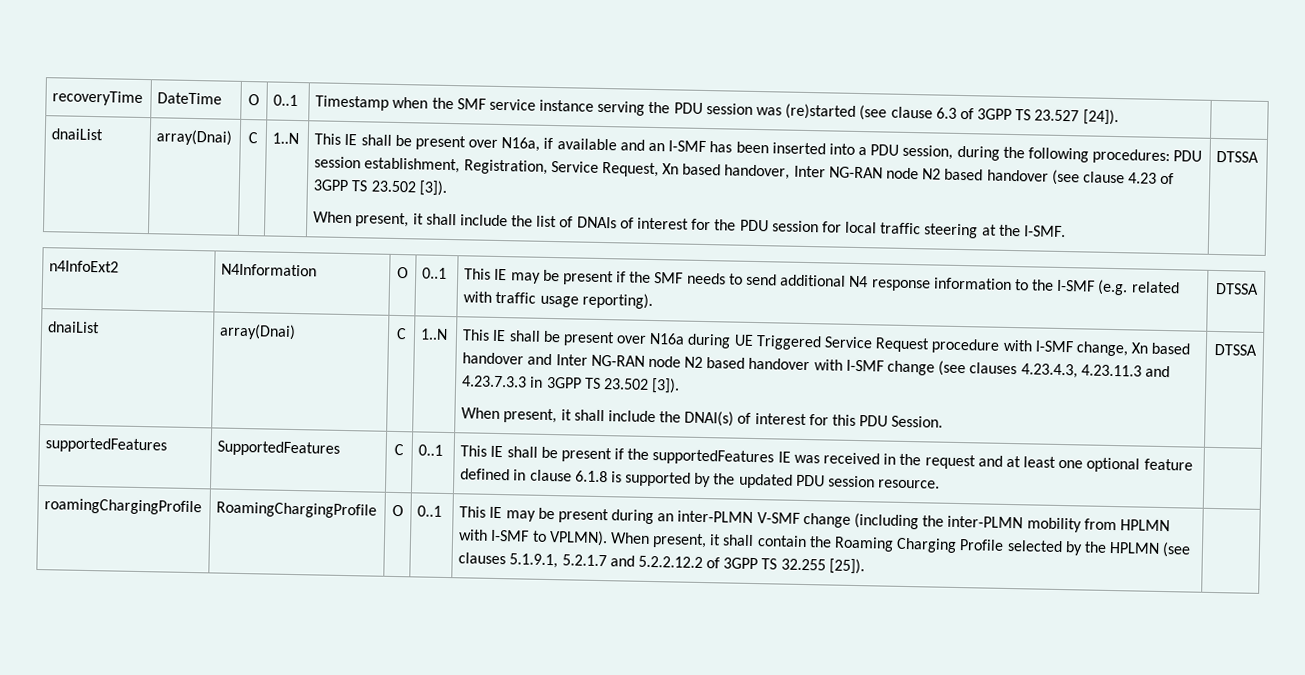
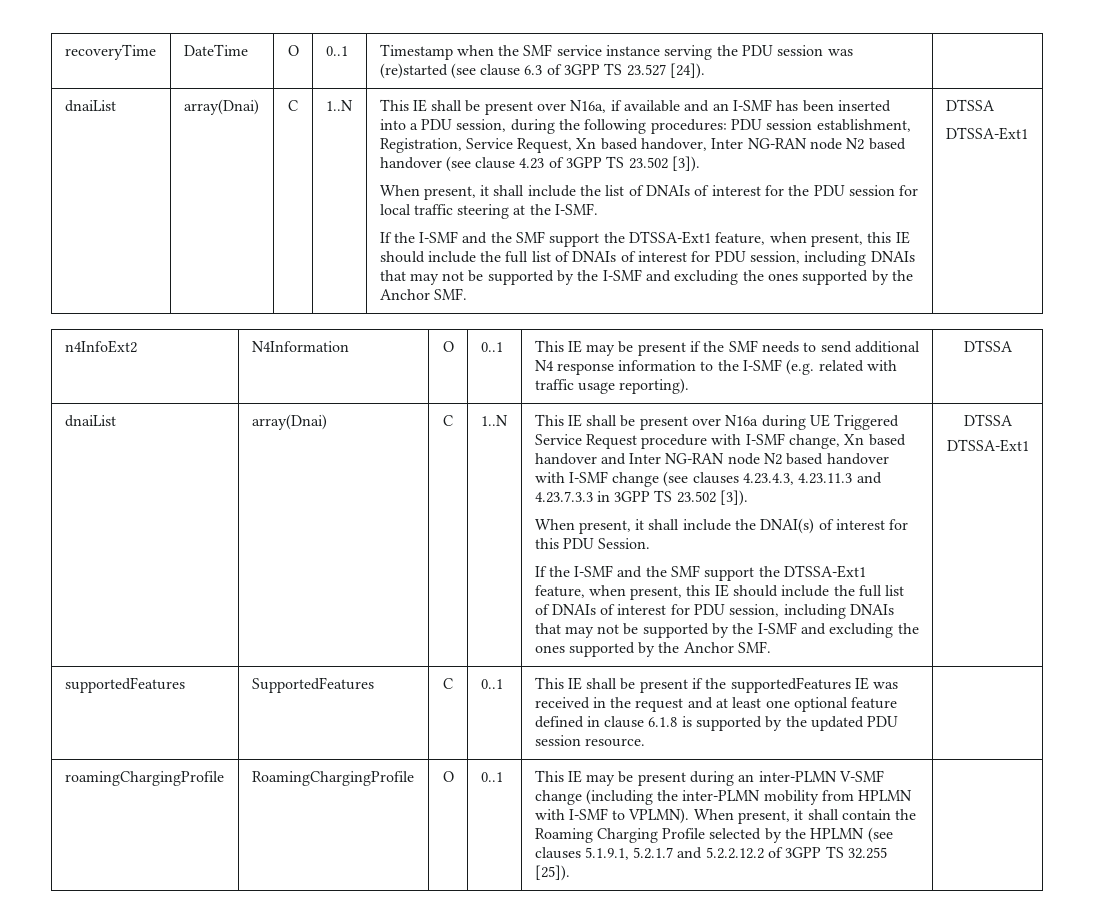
- When present, it shall include the list of DNAIs of interest for the PDU session for local traffic steering at the I-SMF. | DTSSA
+ When present, it shall include the list of DNAIs of interest for the PDU session for local traffic steering at the I-SMF.
+ If the I-SMF and the SMF support the DTSSA-Ext1 feature, when present, this IE should include the full list of DNAIs of interest for PDU session, including DNAIs that may not be supported by the I-SMF and excluding the ones supported by the Anchor SMF. | DTSSA
+ DTSSA-Ext1
- When present, it shall include the DNAI(s) of interest for this PDU Session. | DTSSA
+ When present, it shall include the DNAI(s) of interest for this PDU Session.
+ If the I-SMF and the SMF support the DTSSA-Ext1 feature, when present, this IE should include the full list of DNAIs of interest for PDU session, including DNAIs that may not be supported by the I-SMF and excluding the ones supported by the Anchor SMF. | DTSSA
+ DTSSA-Ext1

